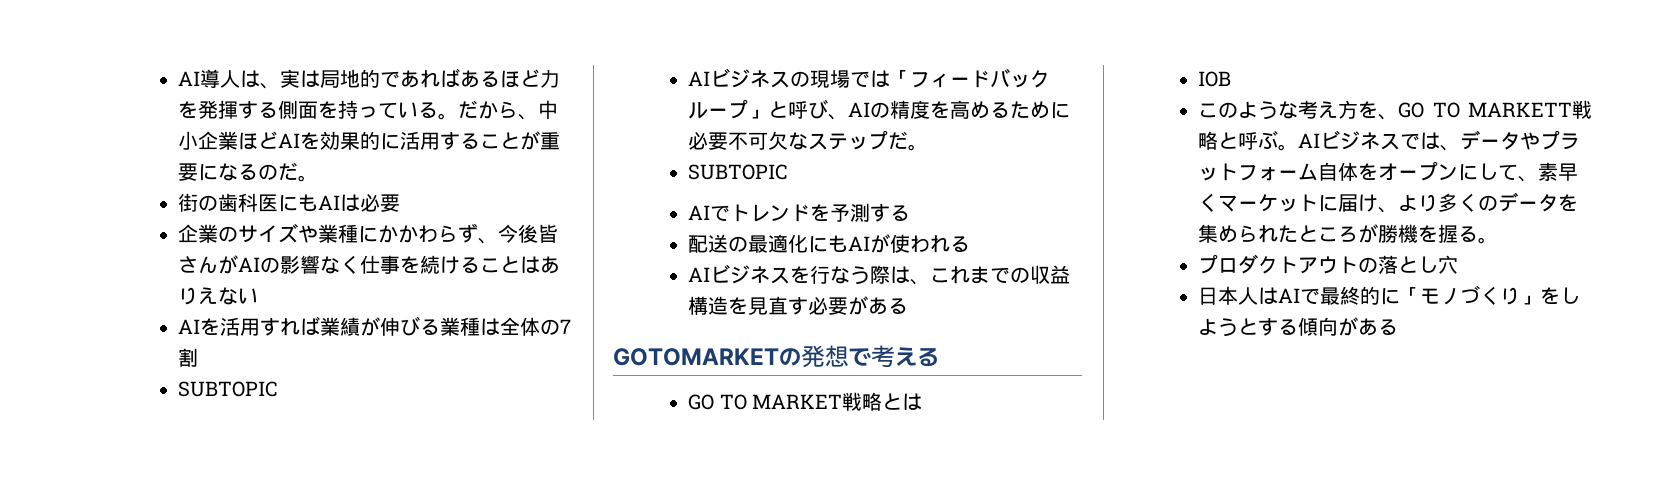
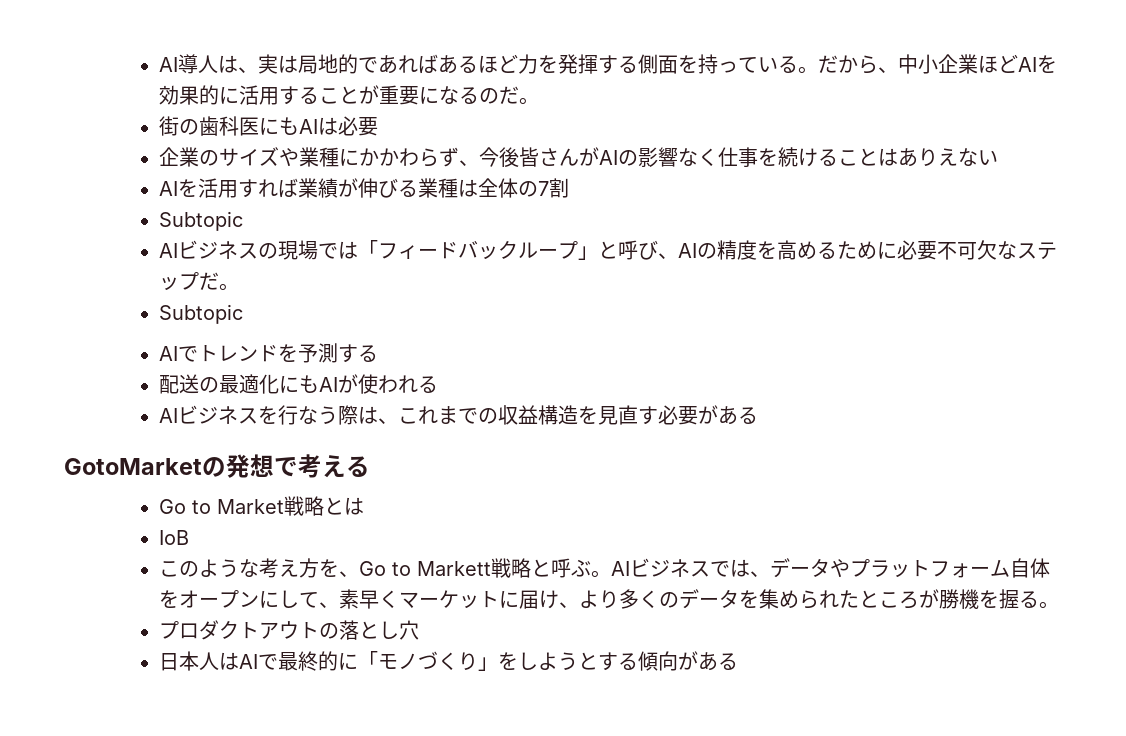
  AIを活用すれば業績が伸びる業種は全体の7割
- SUBTOPIC
+ Subtopic
  AIビジネスの現場では「フィードバックループ」と呼び、AIの精度を高めるために必要不可欠なステップだ。
- SUBTOPIC
+ Subtopic
- GOTOMARKETの発想で考える
+ GotoMarketの発想で考える
- GO TO MARKET戦略とは
+ Go to Market戦略とは
- IOB
+ IoB
- このような考え方を、GO TO MARKETT戦略と呼ぶ。
+ このような考え方を、Go to Markett戦略と呼ぶ。

